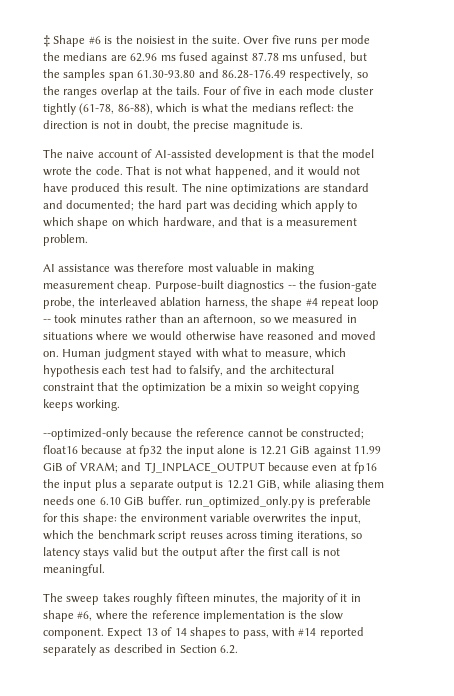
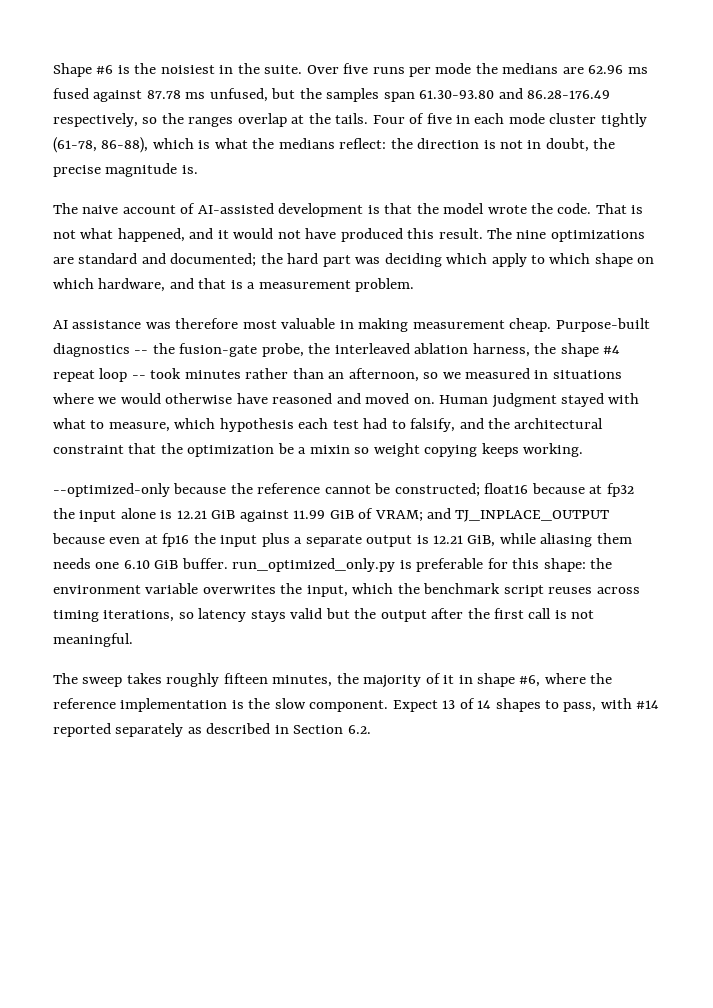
- ‡ Shape #6 is the noisiest in the suite.
+ Shape #6 is the noisiest in the suite.

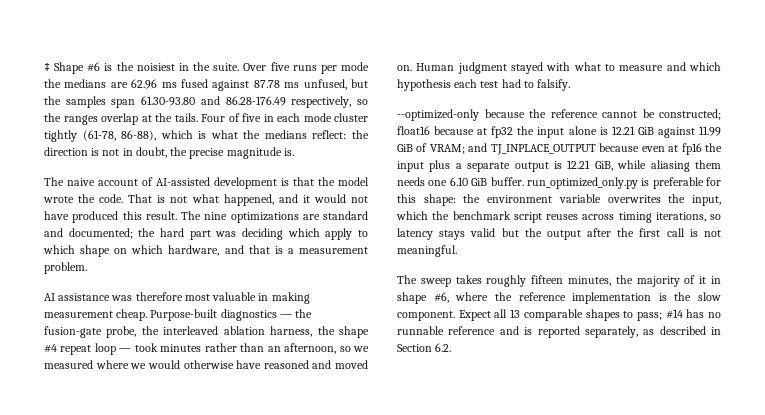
- Shape #6 is the noisiest in the suite.
+ ‡ Shape #6 is the noisiest in the suite.
- Purpose-built diagnostics -- the fusion-gate probe, the interleaved ablation harness, the shape #4 repeat loop -- took minutes rather than an afternoon, so we measured in situations where we would otherwise have reasoned and moved on.
+ Purpose-built diagnostics — the fusion-gate probe, the interleaved ablation harness, the shape #4 repeat loop — took minutes rather than an afternoon, so we measured where we would otherwise have reasoned and moved on.
- Human judgment stayed with what to measure, which hypothesis each test had to falsify, and the architectural constraint that the optimization be a mixin so weight copying keeps working.
+ Human judgment stayed with what to measure and which hypothesis each test had to falsify.
- Expect 13 of 14 shapes to pass, with #14 reported separately as described in Section 6.2.
+ Expect all 13 comparable shapes to pass; #14 has no runnable reference and is reported separately, as described in Section 6.2.

